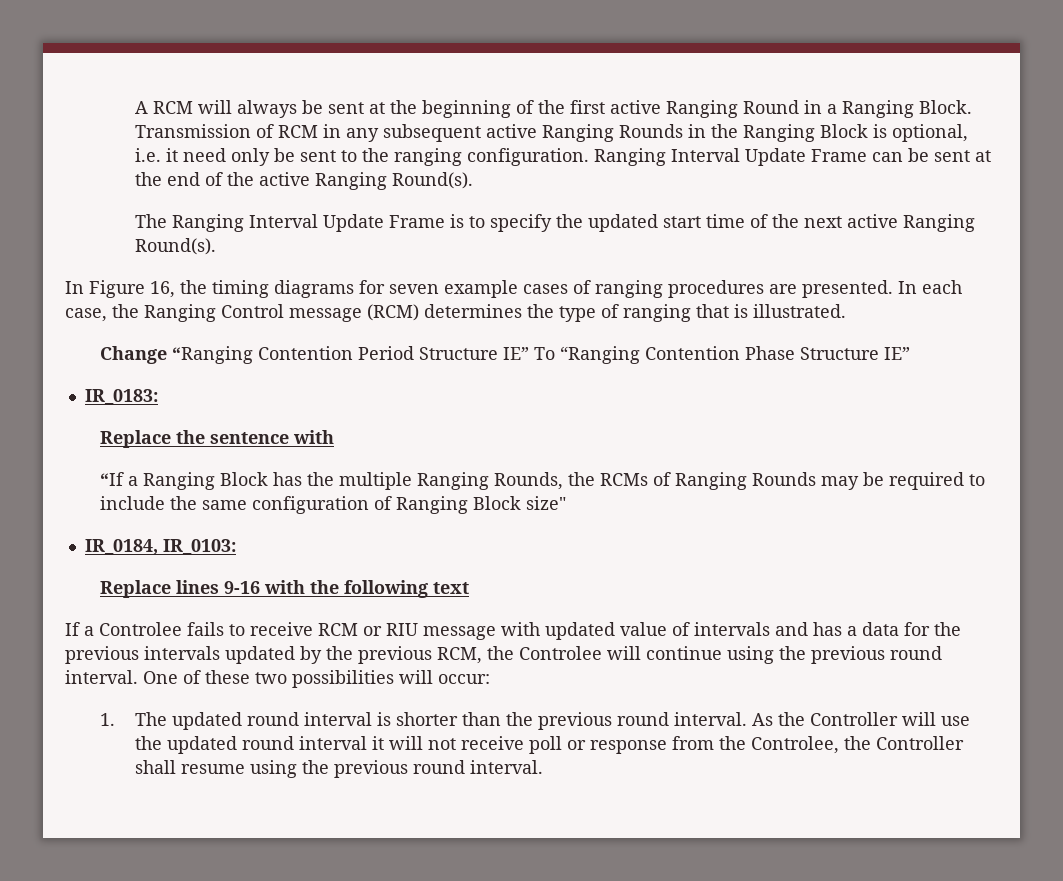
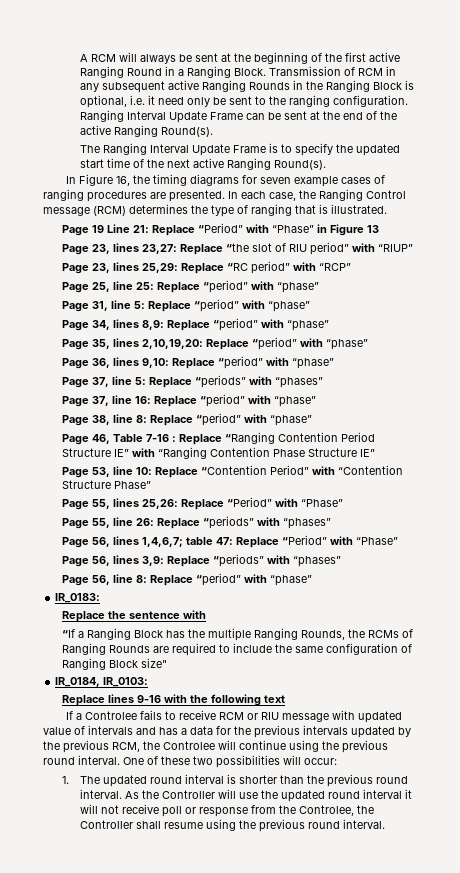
- Change “Ranging Contention Period Structure IE” To “Ranging Contention Phase Structure IE”
+ Page 19 Line 21: Replace “Period” with “Phase” in Figure 13
+ Page 23, lines 23,27: Replace “the slot of RIU period” with “RIUP”
+ Page 23, lines 25,29: Replace “RC period” with “RCP”
+ Page 25, line 25: Replace “period” with “phase”
+ Page 31, line 5: Replace “period” with “phase”
+ Page 34, lines 8,9: Replace “period” with “phase”
+ Page 35, lines 2,10,19,20: Replace “period” with “phase”
+ Page 36, lines 9,10: Replace “period” with “phase”
+ Page 37, line 5: Replace “periods” with “phases”
+ Page 37, line 16: Replace “period” with “phase”
+ Page 38, line 8: Replace “period” with “phase”
+ Page 46, Table 7-16 : Replace “Ranging Contention Period Structure IE” with “Ranging Contention Phase Structure IE”
+ Page 53, line 10: Replace “Contention Period” with “Contention Structure Phase”
+ Page 55, lines 25,26: Replace “Period” with “Phase”
+ Page 55, line 26: Replace “periods” with “phases”
+ Page 56, lines 1,4,6,7; table 47: Replace “Period” with “Phase”
+ Page 56, lines 3,9: Replace “periods” with “phases”
+ Page 56, line 8: Replace “period” with “phase”
- “If a Ranging Block has the multiple Ranging Rounds, the RCMs of Ranging Rounds may be required to include the same configuration of Ranging Block size"
+ “If a Ranging Block has the multiple Ranging Rounds, the RCMs of Ranging Rounds are required to include the same configuration of Ranging Block size"

